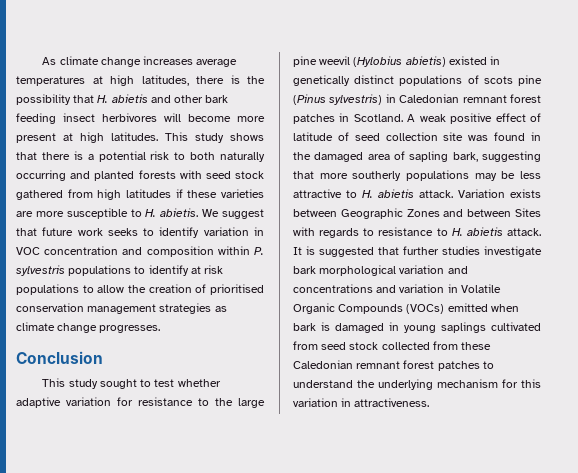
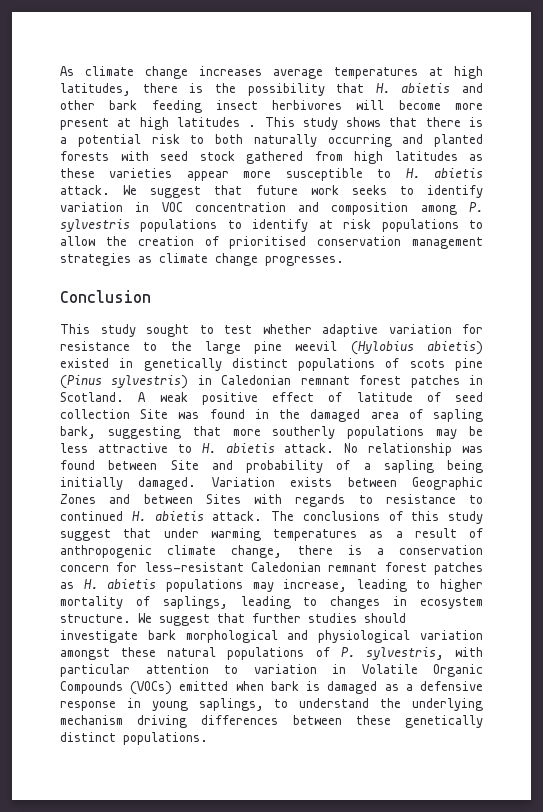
- As climate change increases average temperatures at high latitudes, there is the possibility that H. abietis and other bark feeding insect herbivores will become more present at high latitudes.
+ As climate change increases average temperatures at high latitudes, there is the possibility that H. abietis and other bark feeding insect herbivores will become more present at high latitudes .
- This study shows that there is a potential risk to both naturally occurring and planted forests with seed stock gathered from high latitudes if these varieties are more susceptible to H. abietis.
+ This study shows that there is a potential risk to both naturally occurring and planted forests with seed stock gathered from high latitudes as these varieties appear more susceptible to H. abietis attack.
- We suggest that future work seeks to identify variation in VOC concentration and composition within P. sylvestris populations to identify at risk populations to allow the creation of prioritised conservation management strategies as climate change progresses.
+ We suggest that future work seeks to identify variation in VOC concentration and composition among P. sylvestris populations to identify at risk populations to allow the creation of prioritised conservation management strategies as climate change progresses.
- A weak positive effect of latitude of seed collection site was found in the damaged area of sapling bark, suggesting that more southerly populations may be less attractive to H. abietis attack.
+ A weak positive effect of latitude of seed collection Site was found in the damaged area of sapling bark, suggesting that more southerly populations may be less attractive to H. abietis attack.
+ No relationship was found between Site and probability of a sapling being initially damaged.
- Variation exists between Geographic Zones and between Sites with regards to resistance to H. abietis attack. It is suggested that further studies investigate bark morphological variation and concentrations and variation in Volatile Organic Compounds (VOCs) emitted when bark is damaged in young saplings cultivated from seed stock collected from these Caledonian remnant forest patches to understand the underlying mechanism for this variation in attractiveness.
+ Variation exists between Geographic Zones and between Sites with regards to resistance to continued H. abietis attack. The conclusions of this study suggest that under warming temperatures as a result of anthropogenic climate change, there is a conservation concern for less-resistant Caledonian remnant forest patches as H. abietis populations may increase, leading to higher mortality of saplings, leading to changes in ecosystem structure. We suggest that further studies should investigate bark morphological and physiological variation amongst these natural populations of P. sylvestris, with particular attention to variation in Volatile Organic Compounds (VOCs) emitted when bark is damaged as a defensive response in young saplings, to understand the underlying mechanism driving differences between these genetically distinct populations.

